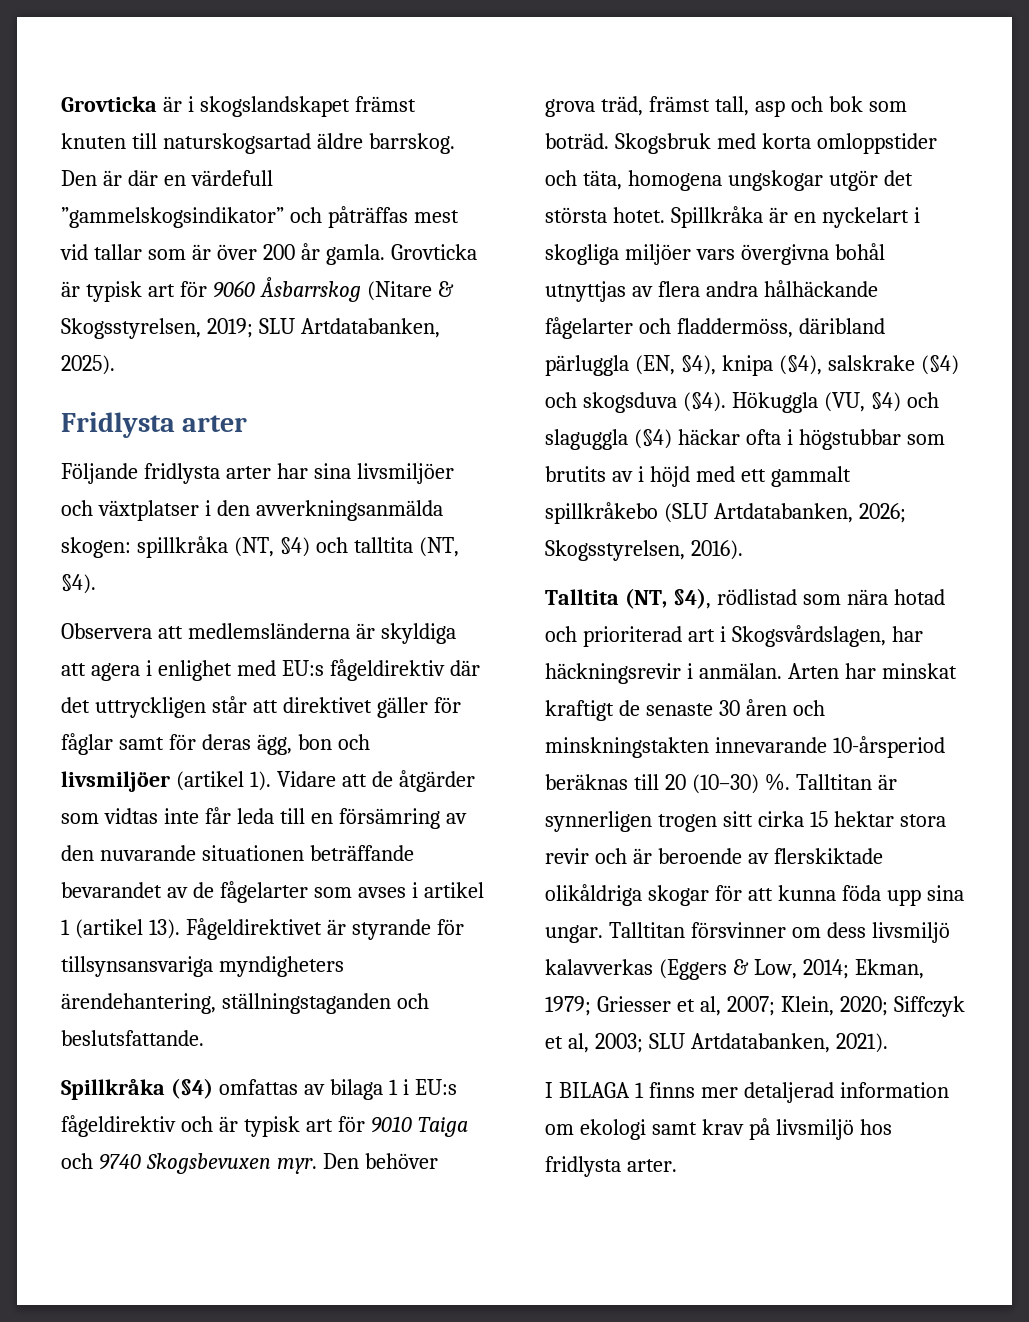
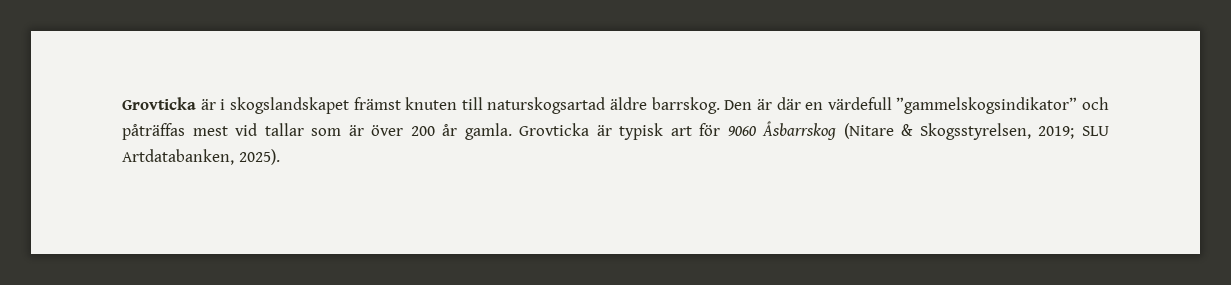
- Fridlysta arter
- Följande fridlysta arter har sina livsmiljöer och växtplatser i den avverkningsanmälda skogen: spillkråka (NT, §4) och talltita (NT, §4).
- Observera att medlemsländerna är skyldiga att agera i enlighet med EU:s fågeldirektiv där det uttryckligen står att direktivet gäller för fåglar samt för deras ägg, bon och livsmiljöer (artikel 1). Vidare att de åtgärder som vidtas inte får leda till en försämring av den nuvarande situationen beträffande bevarandet av de fågelarter som avses i artikel 1 (artikel 13). Fågeldirektivet är styrande för tillsynsansvariga myndigheters ärendehantering, ställningstaganden och beslutsfattande.
- Spillkråka (§4) omfattas av bilaga 1 i EU:s fågeldirektiv och är typisk art för 9010 Taiga och 9740 Skogsbevuxen myr. Den behöver grova träd, främst tall, asp och bok som boträd. Skogsbruk med korta omloppstider och täta, homogena ungskogar utgör det största hotet. Spillkråka är en nyckelart i skogliga miljöer vars övergivna bohål utnyttjas av flera andra hålhäckande fågelarter och fladdermöss, däribland pärluggla (EN, §4), knipa (§4), salskrake (§4) och skogsduva (§4). Hökuggla (VU, §4) och slaguggla (§4) häckar ofta i högstubbar som brutits av i höjd med ett gammalt spillkråkebo (SLU Artdatabanken, 2026; Skogsstyrelsen, 2016).
- Talltita (NT, §4), rödlistad som nära hotad och prioriterad art i Skogsvårdslagen, har häckningsrevir i anmälan. Arten har minskat kraftigt de senaste 30 åren och minskningstakten innevarande 10-årsperiod beräknas till 20 (10–30) %. Talltitan är synnerligen trogen sitt cirka 15 hektar stora revir och är beroende av flerskiktade olikåldriga skogar för att kunna föda upp sina ungar. Talltitan försvinner om dess livsmiljö kalavverkas (Eggers & Low, 2014; Ekman, 1979; Griesser et al, 2007; Klein, 2020; Siffczyk et al, 2003; SLU Artdatabanken, 2021).
- I BILAGA 1 finns mer detaljerad information om ekologi samt krav på livsmiljö hos fridlysta arter.

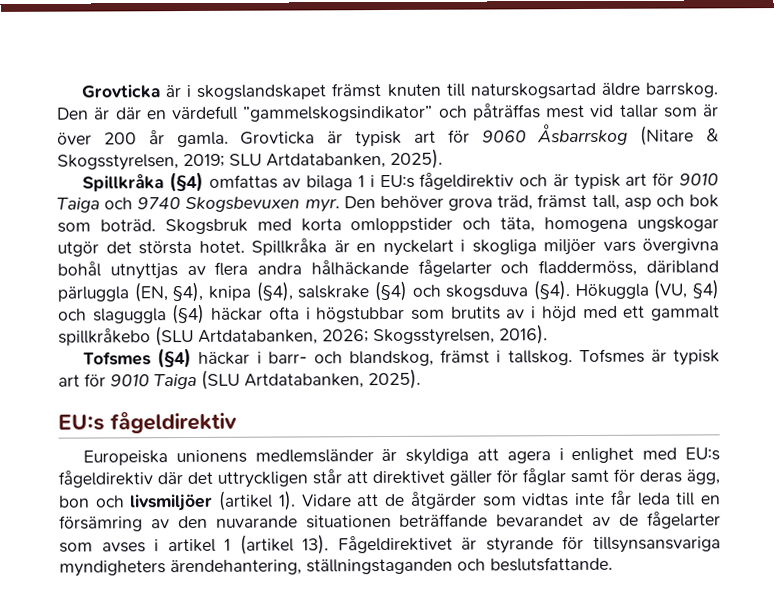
+ Spillkråka (§4) omfattas av bilaga 1 i EU:s fågeldirektiv och är typisk art för 9010 Taiga och 9740 Skogsbevuxen myr. Den behöver grova träd, främst tall, asp och bok som boträd. Skogsbruk med korta omloppstider och täta, homogena ungskogar utgör det största hotet. Spillkråka är en nyckelart i skogliga miljöer vars övergivna bohål utnyttjas av flera andra hålhäckande fågelarter och fladdermöss, däribland pärluggla (EN, §4), knipa (§4), salskrake (§4) och skogsduva (§4). Hökuggla (VU, §4) och slaguggla (§4) häckar ofta i högstubbar som brutits av i höjd med ett gammalt spillkråkebo (SLU Artdatabanken, 2026; Skogsstyrelsen, 2016).
+ Tofsmes (§4) häckar i barr- och blandskog, främst i tallskog. Tofsmes är typisk art för 9010 Taiga (SLU Artdatabanken, 2025).
+ EU:s fågeldirektiv
+ Europeiska unionens medlemsländer är skyldiga att agera i enlighet med EU:s fågeldirektiv där det uttryckligen står att direktivet gäller för fåglar samt för deras ägg, bon och livsmiljöer (artikel 1). Vidare att de åtgärder som vidtas inte får leda till en försämring av den nuvarande situationen beträffande bevarandet av de fågelarter som avses i artikel 1 (artikel 13). Fågeldirektivet är styrande för tillsynsansvariga myndigheters ärendehantering, ställningstaganden och beslutsfattande.

